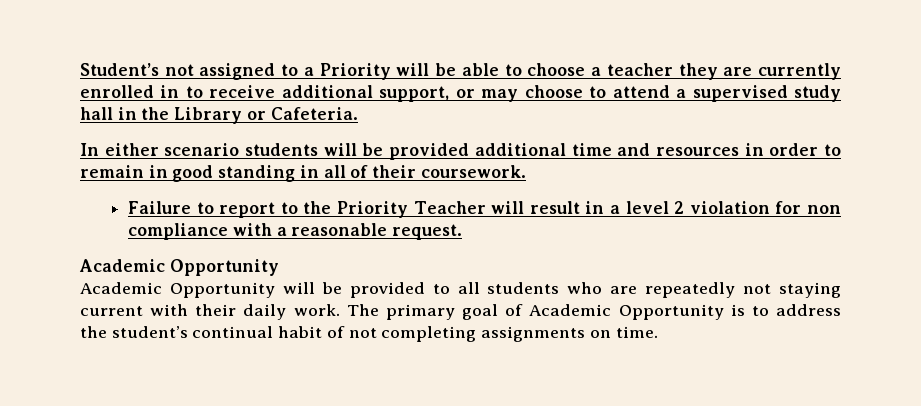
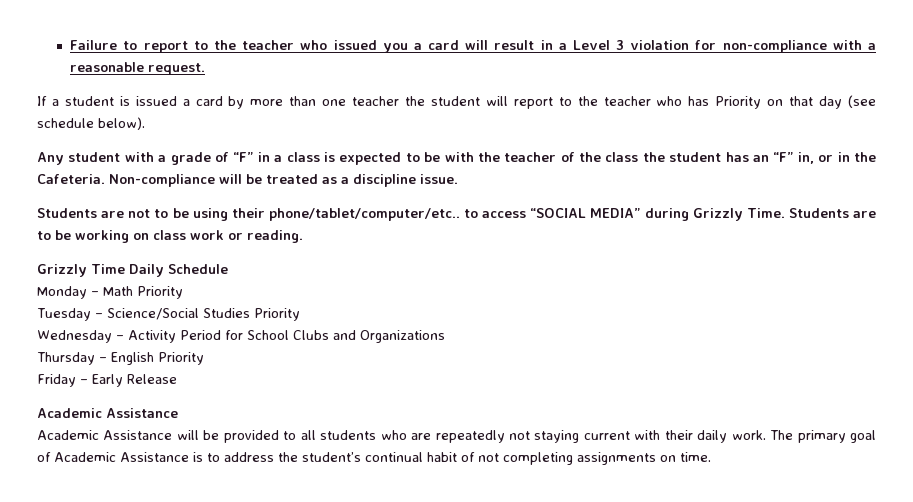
- Student’s not assigned to a Priority will be able to choose a teacher they are currently enrolled in to receive additional support, or may choose to attend a supervised study hall in the Library or Cafeteria.
- In either scenario students will be provided additional time and resources in order to remain in good standing in all of their coursework.
- Failure to report to the Priority Teacher will result in a level 2 violation for non compliance with a reasonable request.
- Academic Opportunity
- Academic Opportunity will be provided to all students who are repeatedly not staying current with their daily work.
+ Failure to report to the teacher who issued you a card will result in a Level 3 violation for non-compliance with a reasonable request.
+ If a student is issued a card by more than one teacher the student will report to the teacher who has Priority on that day (see schedule below).
+ Any student with a grade of “F” in a class is expected to be with the teacher of the class the student has an “F” in, or in the Cafeteria. Non-compliance will be treated as a discipline issue.
+ Students are not to be using their phone/tablet/computer/etc.. to access “SOCIAL MEDIA” during Grizzly Time. Students are to be working on class work or reading.
+ Grizzly Time Daily Schedule
+ Monday – Math Priority
+ Tuesday – Science/Social Studies Priority
+ Wednesday – Activity Period for School Clubs and Organizations
+ Thursday – English Priority
+ Friday – Early Release
+ Academic Assistance
+ Academic Assistance will be provided to all students who are repeatedly not staying current with their daily work.
- The primary goal of Academic Opportunity is to address the student’s continual habit of not completing assignments on time.
+ The primary goal of Academic Assistance is to address the student’s continual habit of not completing assignments on time.

